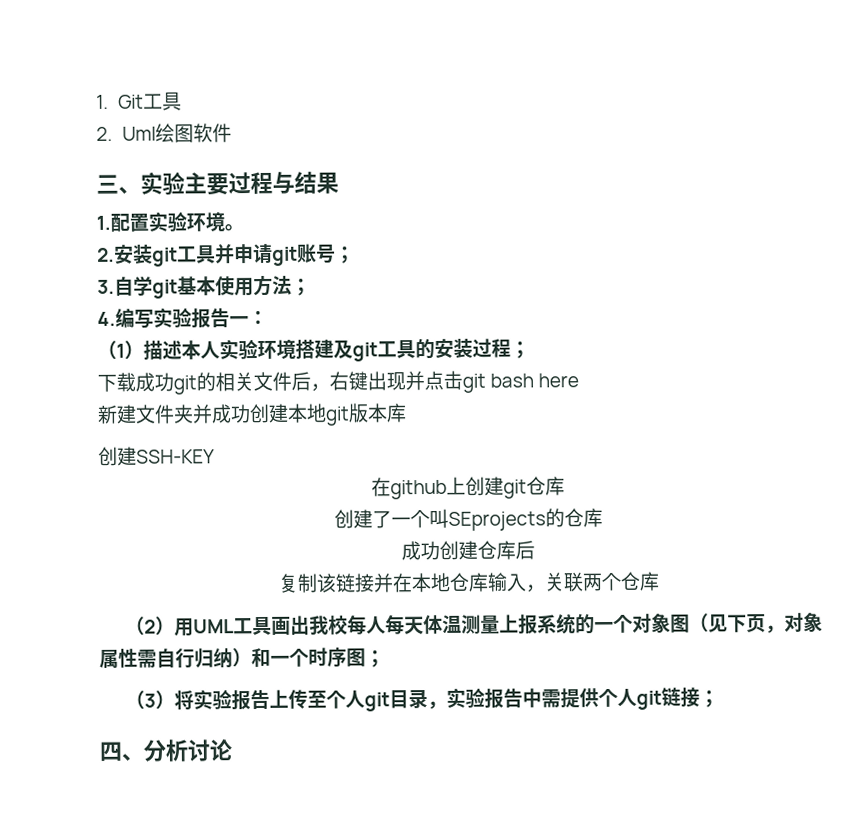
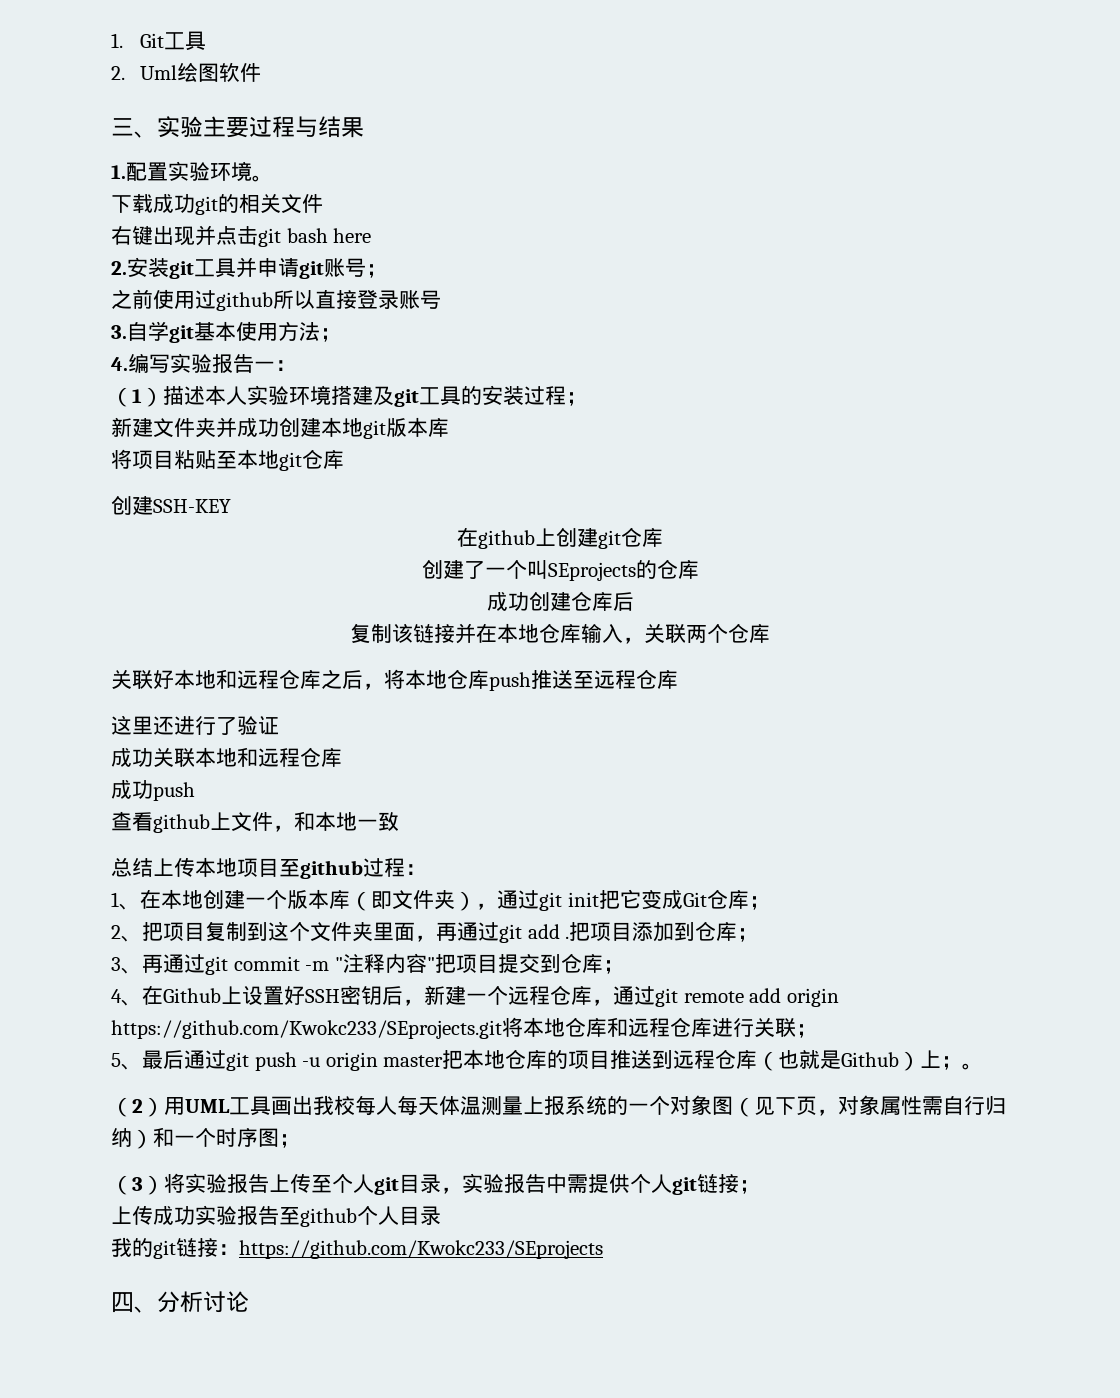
+ 下载成功git的相关文件
+ 右键出现并点击git bash here
+ 之前使用过github所以直接登录账号
- 下载成功git的相关文件后，右键出现并点击git bash here
+ 将项目粘贴至本地git仓库
+ 关联好本地和远程仓库之后，将本地仓库push推送至远程仓库
+ 这里还进行了验证
+ 成功关联本地和远程仓库
+ 成功push
+ 查看github上文件，和本地一致
+ 总结上传本地项目至github过程：
+ 1、在本地创建一个版本库（即文件夹），通过git init把它变成Git仓库；
+ 2、把项目复制到这个文件夹里面，再通过git add .把项目添加到仓库；
+ 3、再通过git commit -m "注释内容"把项目提交到仓库；
+ 4、在Github上设置好SSH密钥后，新建一个远程仓库，通过git remote add origin https://github.com/Kwokc233/SEprojects.git将本地仓库和远程仓库进行关联；
+ 5、最后通过git push -u origin master把本地仓库的项目推送到远程仓库（也就是Github）上；。
+ 上传成功实验报告至github个人目录
+ 我的git链接：https://github.com/Kwokc233/SEprojects

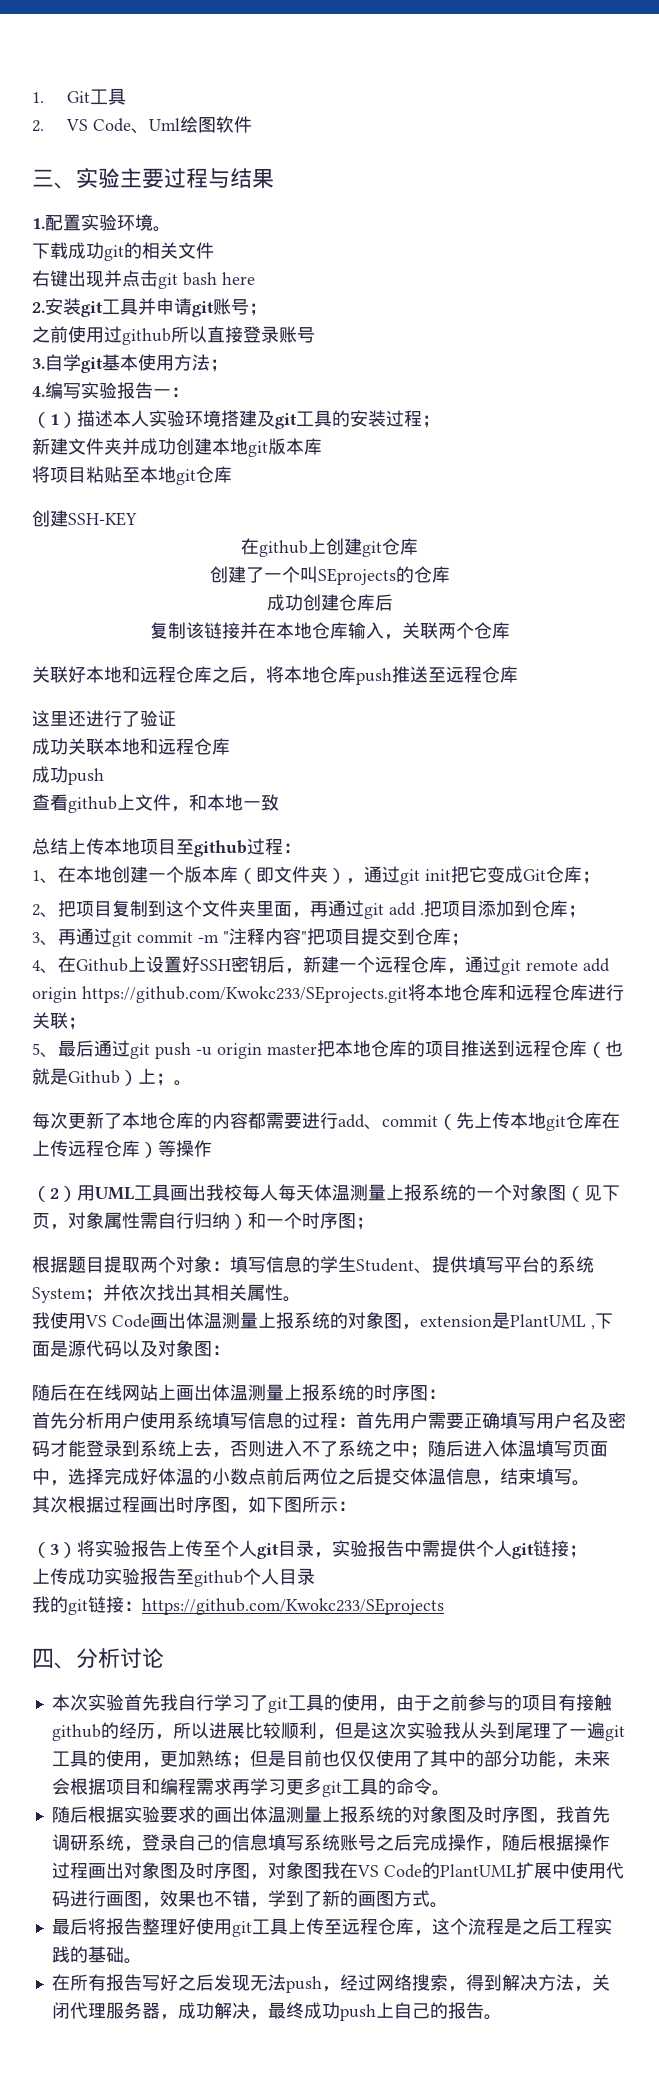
- 2. Uml绘图软件
+ 2. VS Code、Uml绘图软件
+ 每次更新了本地仓库的内容都需要进行add、commit（先上传本地git仓库在上传远程仓库）等操作
+ 根据题目提取两个对象：填写信息的学生Student、提供填写平台的系统System；并依次找出其相关属性。
+ 我使用VS Code画出体温测量上报系统的对象图，extension是PlantUML ,下面是源代码以及对象图：
+ 随后在在线网站上画出体温测量上报系统的时序图：
+ 首先分析用户使用系统填写信息的过程：首先用户需要正确填写用户名及密码才能登录到系统上去，否则进入不了系统之中；随后进入体温填写页面中，选择完成好体温的小数点前后两位之后提交体温信息，结束填写。
+ 其次根据过程画出时序图，如下图所示：
+ 本次实验首先我自行学习了git工具的使用，由于之前参与的项目有接触github的经历，所以进展比较顺利，但是这次实验我从头到尾理了一遍git工具的使用，更加熟练；但是目前也仅仅使用了其中的部分功能，未来会根据项目和编程需求再学习更多git工具的命令。
+ 随后根据实验要求的画出体温测量上报系统的对象图及时序图，我首先调研系统，登录自己的信息填写系统账号之后完成操作，随后根据操作过程画出对象图及时序图，对象图我在VS Code的PlantUML扩展中使用代码进行画图，效果也不错，学到了新的画图方式。
+ 最后将报告整理好使用git工具上传至远程仓库，这个流程是之后工程实践的基础。
+ 在所有报告写好之后发现无法push，经过网络搜索，得到解决方法，关闭代理服务器，成功解决，最终成功push上自己的报告。

